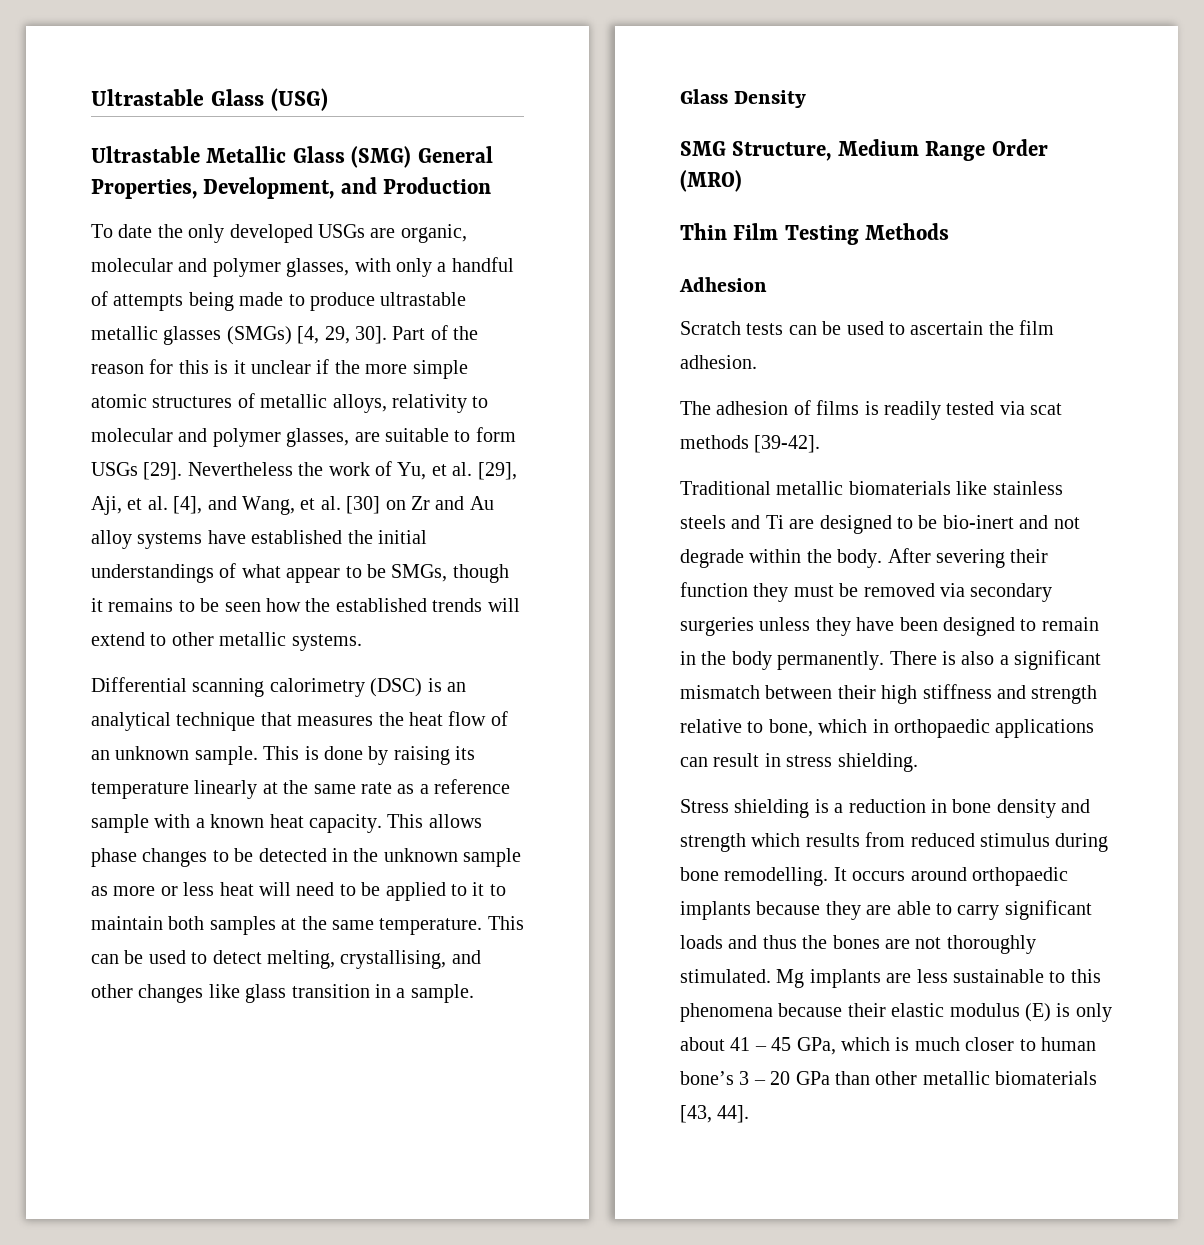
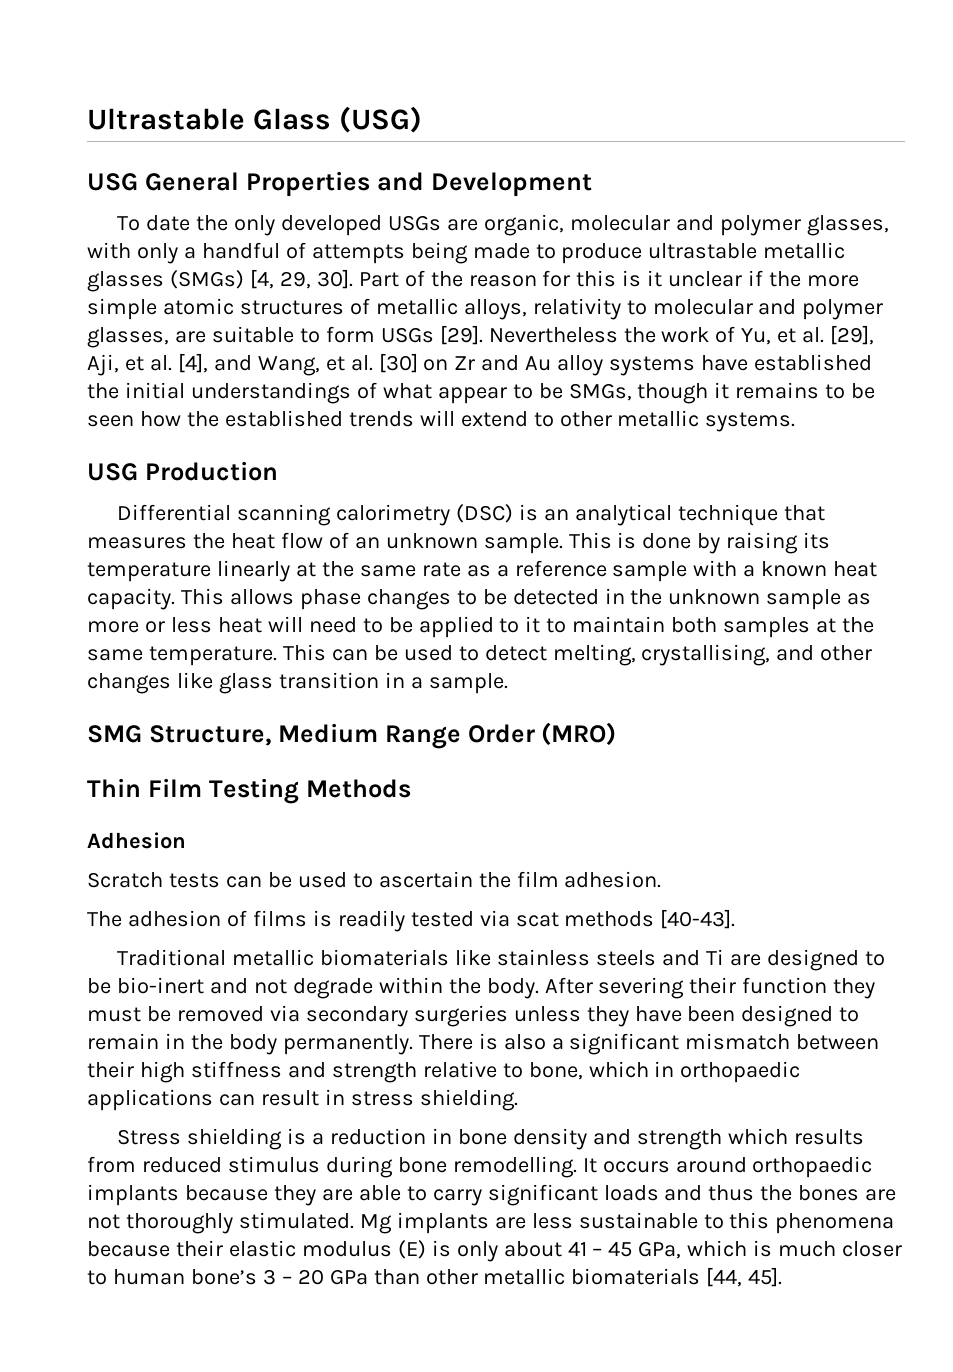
- Ultrastable Metallic Glass (SMG) General Properties, Development, and Production
+ USG General Properties and Development
+ USG Production
- Glass Density
- The adhesion of films is readily tested via scat methods [39-42].
+ The adhesion of films is readily tested via scat methods [40-43].
- Mg implants are less sustainable to this phenomena because their elastic modulus (E) is only about 41 – 45 GPa, which is much closer to human bone’s 3 – 20 GPa than other metallic biomaterials [43, 44].
+ Mg implants are less sustainable to this phenomena because their elastic modulus (E) is only about 41 – 45 GPa, which is much closer to human bone’s 3 – 20 GPa than other metallic biomaterials [44, 45].

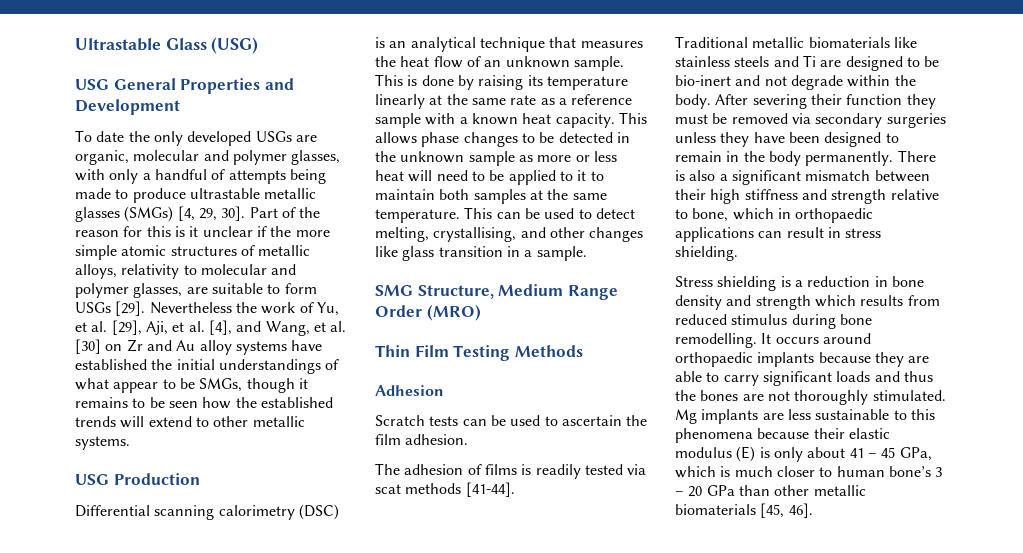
- The adhesion of films is readily tested via scat methods [40-43].
+ The adhesion of films is readily tested via scat methods [41-44].
- Mg implants are less sustainable to this phenomena because their elastic modulus (E) is only about 41 – 45 GPa, which is much closer to human bone’s 3 – 20 GPa than other metallic biomaterials [44, 45].
+ Mg implants are less sustainable to this phenomena because their elastic modulus (E) is only about 41 – 45 GPa, which is much closer to human bone’s 3 – 20 GPa than other metallic biomaterials [45, 46].

